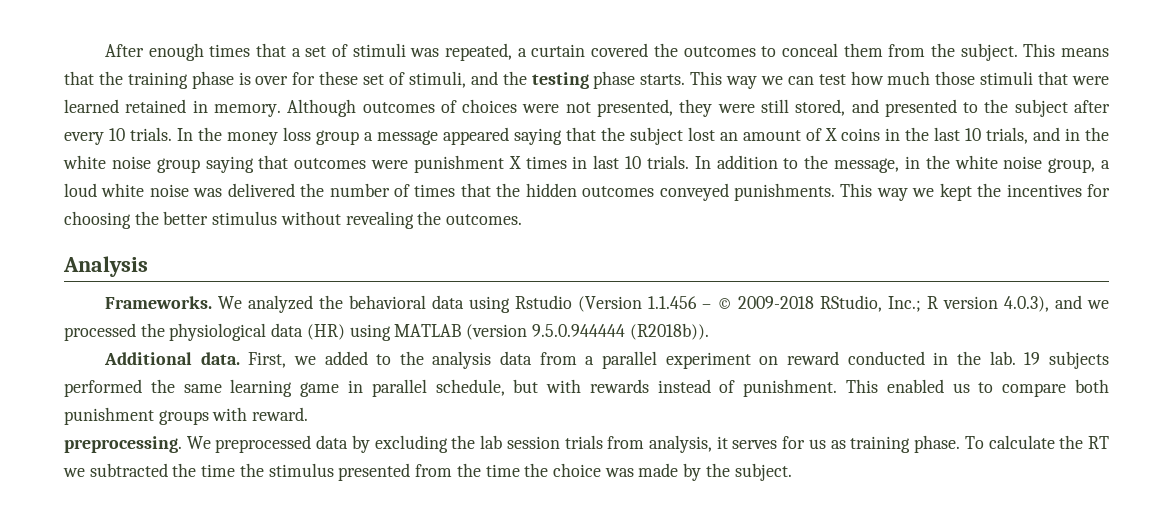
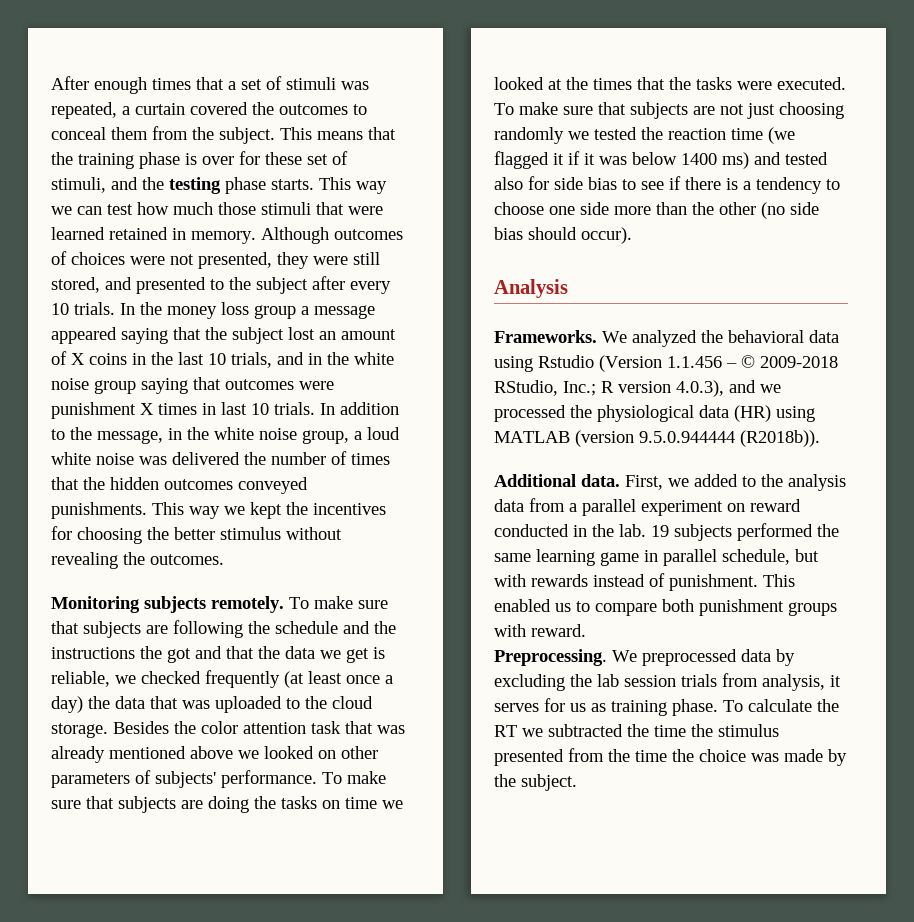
+ Monitoring subjects remotely. To make sure that subjects are following the schedule and the instructions the got and that the data we get is reliable, we checked frequently (at least once a day) the data that was uploaded to the cloud storage. Besides the color attention task that was already mentioned above we looked on other parameters of subjects' performance. To make sure that subjects are doing the tasks on time we looked at the times that the tasks were executed. To make sure that subjects are not just choosing randomly we tested the reaction time (we flagged it if it was below 1400 ms) and tested also for side bias to see if there is a tendency to choose one side more than the other (no side bias should occur).
- preprocessing.
+ Preprocessing.

